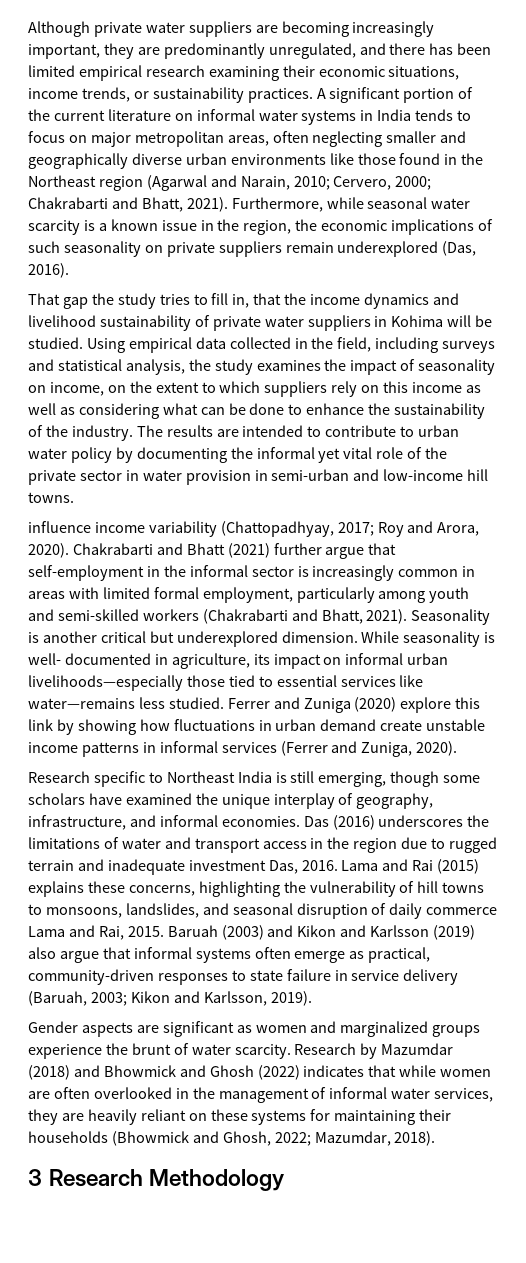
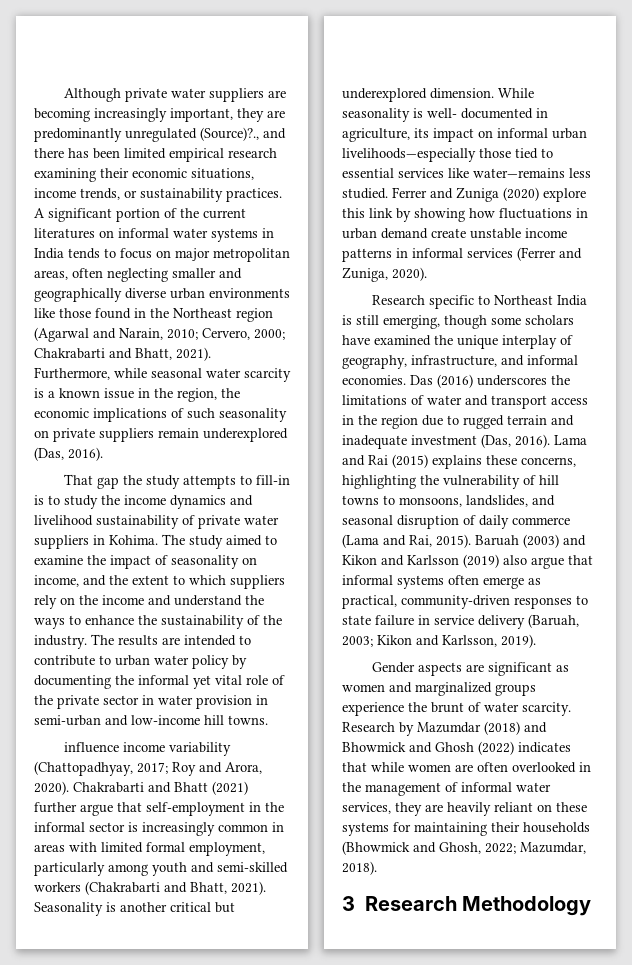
- Although private water suppliers are becoming increasingly important, they are predominantly unregulated, and there has been limited empirical research examining their economic situations, income trends, or sustainability practices.
+ Although private water suppliers are becoming increasingly important, they are predominantly unregulated (Source)?., and there has been limited empirical research examining their economic situations, income trends, or sustainability practices.
- A significant portion of the current literature on informal water systems in India tends to focus on major metropolitan areas, often neglecting smaller and geographically diverse urban environments like those found in the Northeast region (Agarwal and Narain, 2010; Cervero, 2000; Chakrabarti and Bhatt, 2021).
+ A significant portion of the current literatures on informal water systems in India tends to focus on major metropolitan areas, often neglecting smaller and geographically diverse urban environments like those found in the Northeast region (Agarwal and Narain, 2010; Cervero, 2000; Chakrabarti and Bhatt, 2021).
- That gap the study tries to fill in, that the income dynamics and livelihood sustainability of private water suppliers in Kohima will be studied. Using empirical data collected in the field, including surveys and statistical analysis, the study examines the impact of seasonality on income, on the extent to which suppliers rely on this income as well as considering what can be done to enhance the sustainability of the industry.
+ That gap the study attempts to fill-in is to study the income dynamics and livelihood sustainability of private water suppliers in Kohima. The study aimed to examine the impact of seasonality on income, and the extent to which suppliers rely on the income and understand the ways to enhance the sustainability of the industry.
- Das (2016) underscores the limitations of water and transport access in the region due to rugged terrain and inadequate investment Das, 2016.
+ Das (2016) underscores the limitations of water and transport access in the region due to rugged terrain and inadequate investment (Das, 2016).
- Lama and Rai (2015) explains these concerns, highlighting the vulnerability of hill towns to monsoons, landslides, and seasonal disruption of daily commerce Lama and Rai, 2015.
+ Lama and Rai (2015) explains these concerns, highlighting the vulnerability of hill towns to monsoons, landslides, and seasonal disruption of daily commerce (Lama and Rai, 2015).

